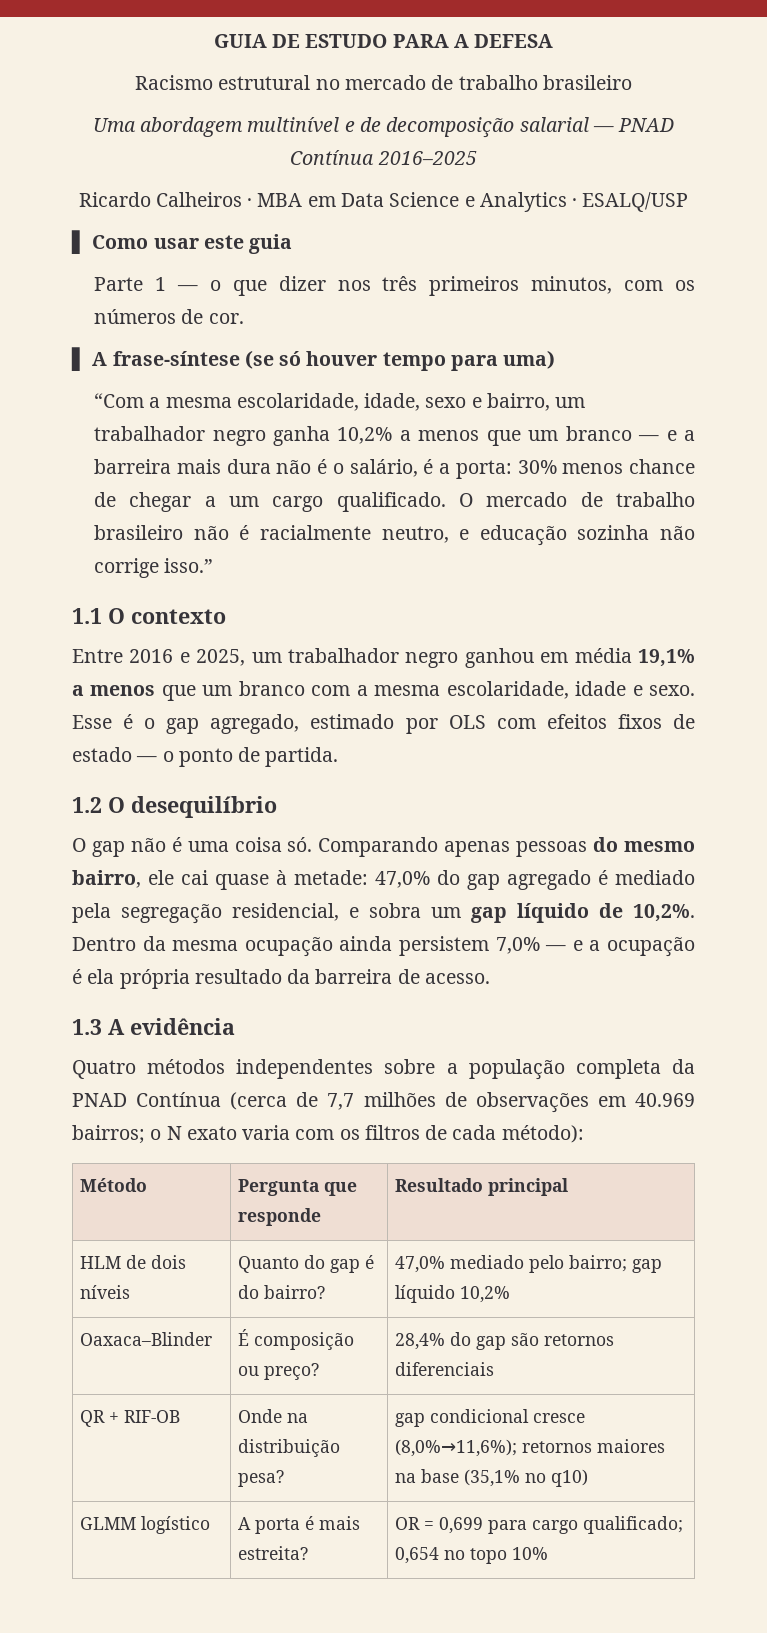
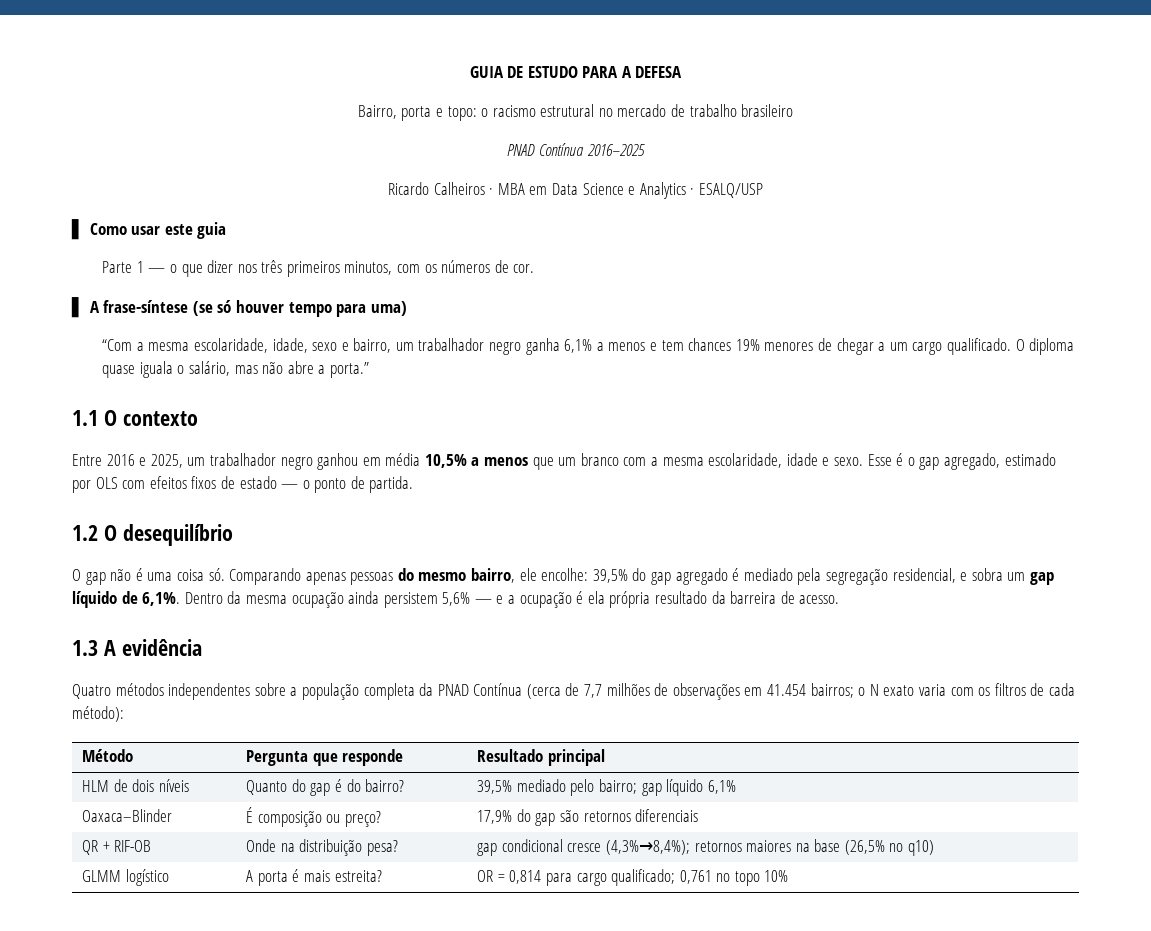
- Racismo estrutural no mercado de trabalho brasileiro
+ Bairro, porta e topo: o racismo estrutural no mercado de trabalho brasileiro
- Uma abordagem multinível e de decomposição salarial — PNAD Contínua 2016–2025
+ PNAD Contínua 2016–2025
- “Com a mesma escolaridade, idade, sexo e bairro, um trabalhador negro ganha 10,2% a menos que um branco — e a barreira mais dura não é o salário, é a porta: 30% menos chance de chegar a um cargo qualificado.
+ “Com a mesma escolaridade, idade, sexo e bairro, um trabalhador negro ganha 6,1% a menos e tem chances 19% menores de chegar a um cargo qualificado.
- O mercado de trabalho brasileiro não é racialmente neutro, e educação sozinha não corrige isso.”
+ O diploma quase iguala o salário, mas não abre a porta.”
- Entre 2016 e 2025, um trabalhador negro ganhou em média 19,1% a menos que um branco com a mesma escolaridade, idade e sexo.
+ Entre 2016 e 2025, um trabalhador negro ganhou em média 10,5% a menos que um branco com a mesma escolaridade, idade e sexo.
- Comparando apenas pessoas do mesmo bairro, ele cai quase à metade: 47,0% do gap agregado é mediado pela segregação residencial, e sobra um gap líquido de 10,2%.
+ Comparando apenas pessoas do mesmo bairro, ele encolhe: 39,5% do gap agregado é mediado pela segregação residencial, e sobra um gap líquido de 6,1%.
- Dentro da mesma ocupação ainda persistem 7,0% — e a ocupação é ela própria resultado da barreira de acesso.
+ Dentro da mesma ocupação ainda persistem 5,6% — e a ocupação é ela própria resultado da barreira de acesso.
- Quatro métodos independentes sobre a população completa da PNAD Contínua (cerca de 7,7 milhões de observações em 40.969 bairros; o N exato varia com os filtros de cada método):
+ Quatro métodos independentes sobre a população completa da PNAD Contínua (cerca de 7,7 milhões de observações em 41.454 bairros; o N exato varia com os filtros de cada método):
- HLM de dois níveis | Quanto do gap é do bairro? | 47,0% mediado pelo bairro; gap líquido 10,2%
+ HLM de dois níveis | Quanto do gap é do bairro? | 39,5% mediado pelo bairro; gap líquido 6,1%
- Oaxaca–Blinder | É composição ou preço? | 28,4% do gap são retornos diferenciais
+ Oaxaca–Blinder | É composição ou preço? | 17,9% do gap são retornos diferenciais
- QR + RIF-OB | Onde na distribuição pesa? | gap condicional cresce (8,0%→11,6%); retornos maiores na base (35,1% no q10)
+ QR + RIF-OB | Onde na distribuição pesa? | gap condicional cresce (4,3%→8,4%); retornos maiores na base (26,5% no q10)
- GLMM logístico | A porta é mais estreita? | OR = 0,699 para cargo qualificado; 0,654 no topo 10%
+ GLMM logístico | A porta é mais estreita? | OR = 0,814 para cargo qualificado; 0,761 no topo 10%

